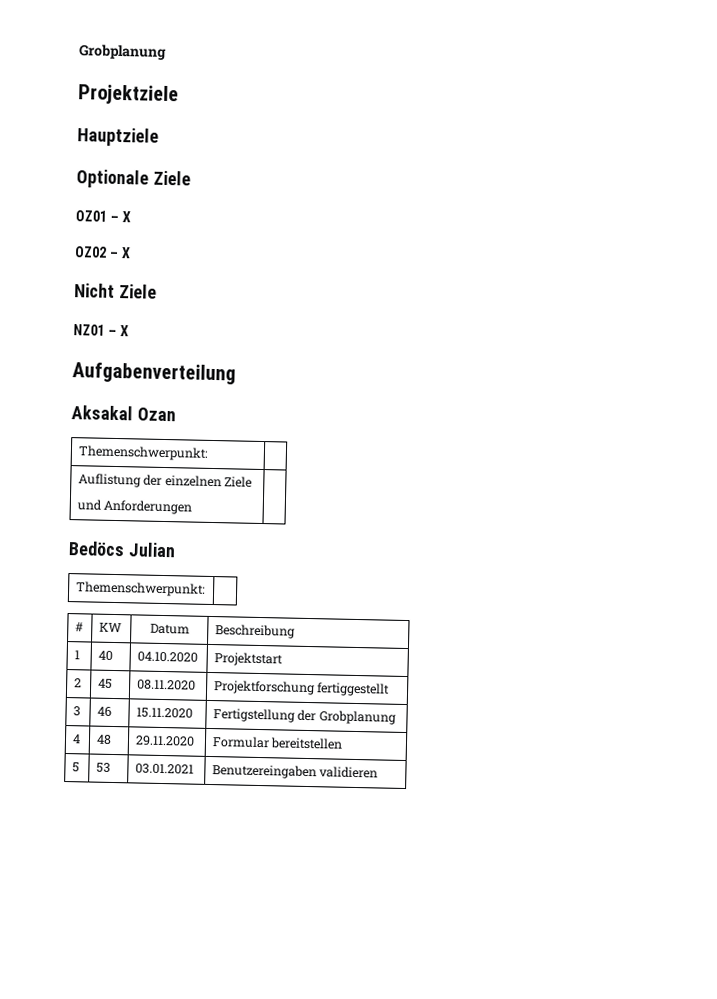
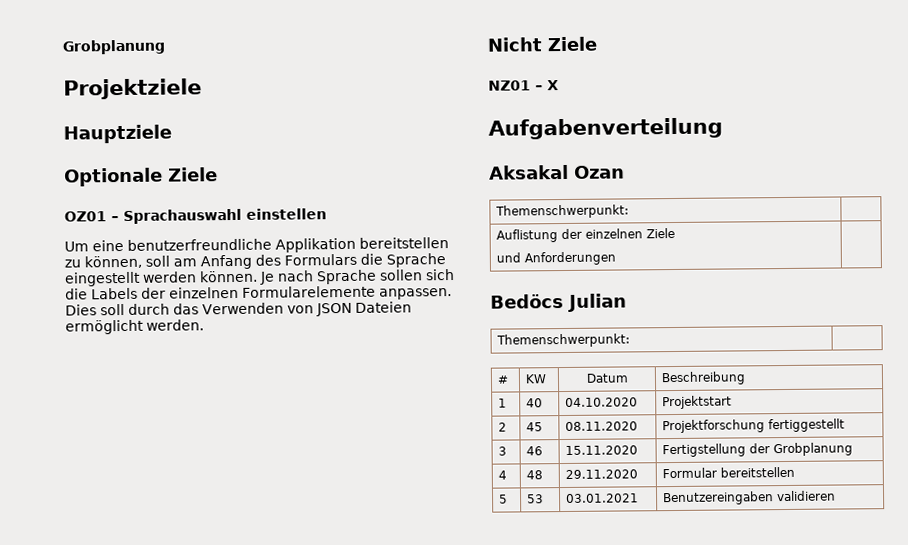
- OZ01 – X
- OZ02 – X
+ OZ01 – Sprachauswahl einstellen
+ Um eine benutzerfreundliche Applikation bereitstellen zu können, soll am Anfang des Formulars die Sprache eingestellt werden können. Je nach Sprache sollen sich die Labels der einzelnen Formularelemente anpassen. Dies soll durch das Verwenden von JSON Dateien ermöglicht werden.

